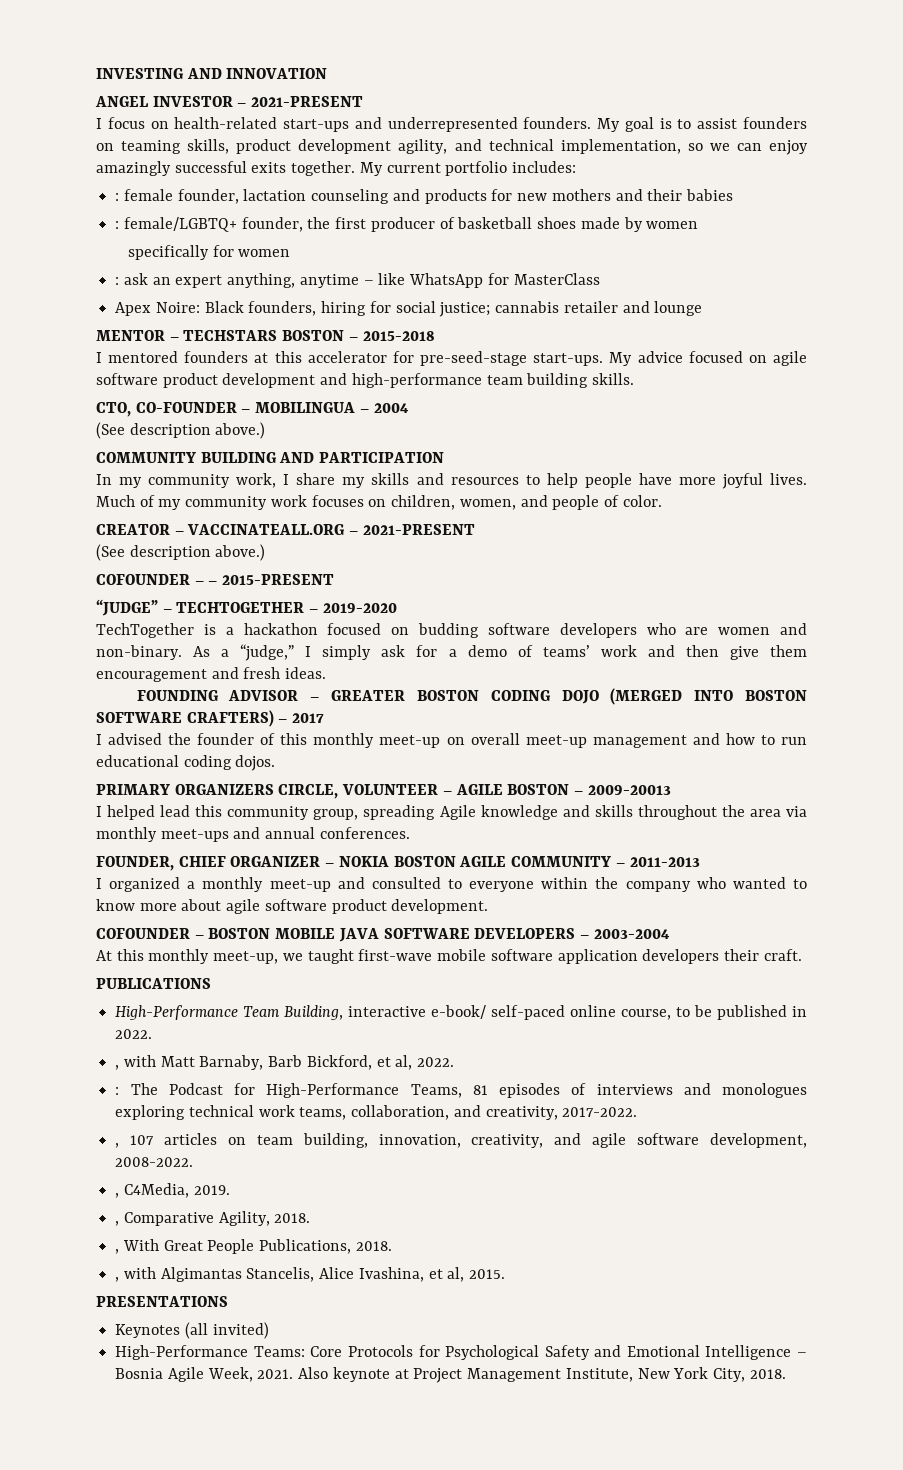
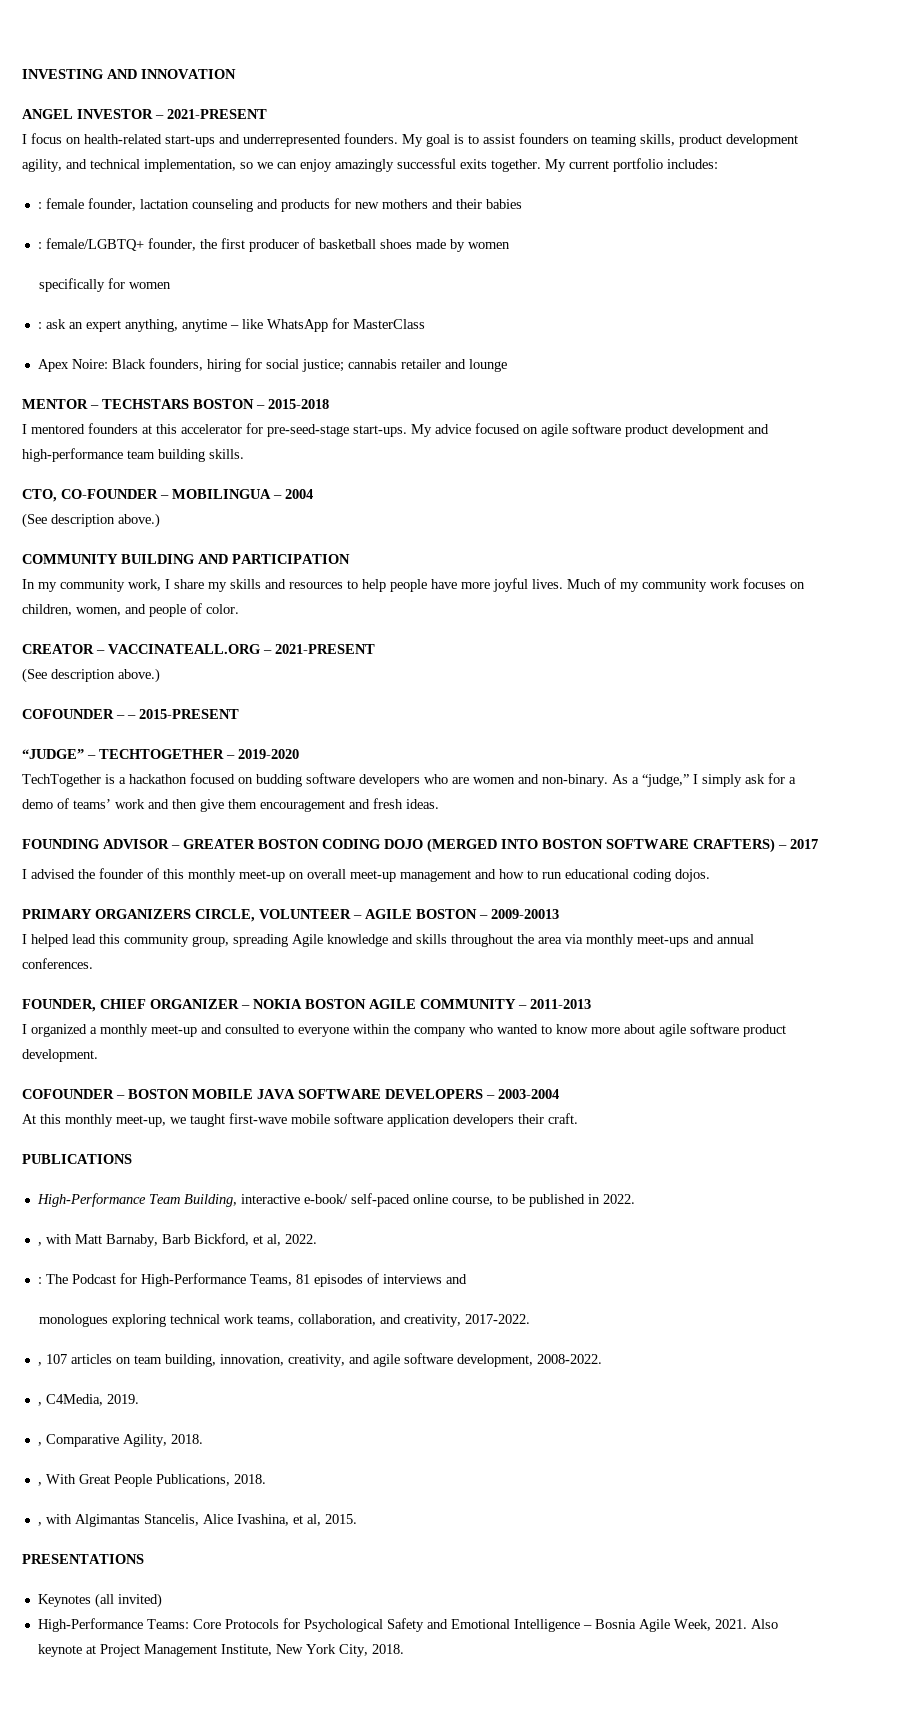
- : The Podcast for High-Performance Teams, 81 episodes of interviews and monologues exploring technical work teams, collaboration, and creativity, 2017-2022.
+ : The Podcast for High-Performance Teams, 81 episodes of interviews and
+ monologues exploring technical work teams, collaboration, and creativity, 2017-2022.

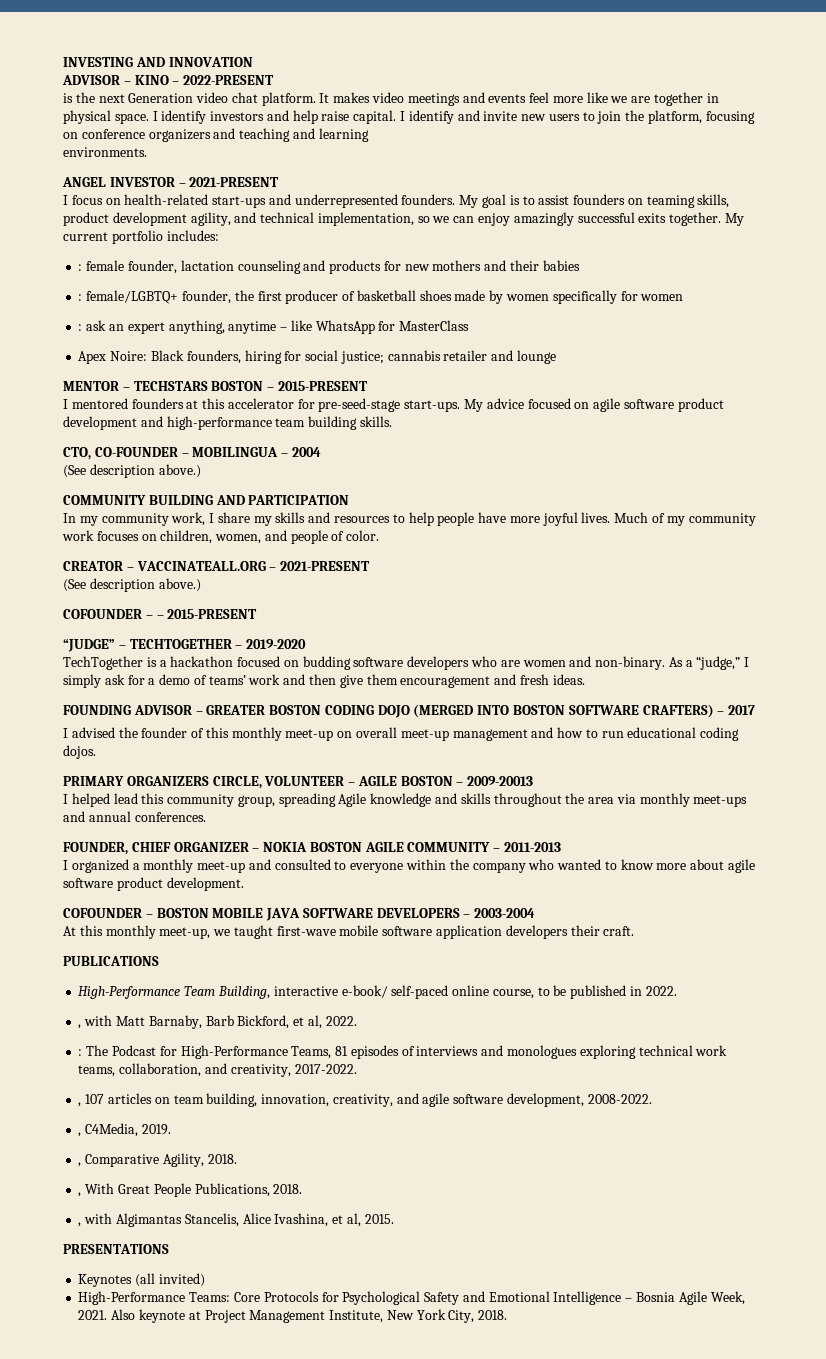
+ ADVISOR – KINO – 2022-PRESENT
+ is the next Generation video chat platform. It makes video meetings and events feel more like we are together in physical space. I identify investors and help raise capital. I identify and invite new users to join the platform, focusing on conference organizers and teaching and learning
+ environments.
- : female/LGBTQ+ founder, the first producer of basketball shoes made by women
- specifically for women
+ : female/LGBTQ+ founder, the first producer of basketball shoes made by women specifically for women
- MENTOR – TECHSTARS BOSTON – 2015-2018
+ MENTOR – TECHSTARS BOSTON – 2015-PRESENT
- : The Podcast for High-Performance Teams, 81 episodes of interviews and
- monologues exploring technical work teams, collaboration, and creativity, 2017-2022.
+ : The Podcast for High-Performance Teams, 81 episodes of interviews and monologues exploring technical work teams, collaboration, and creativity, 2017-2022.

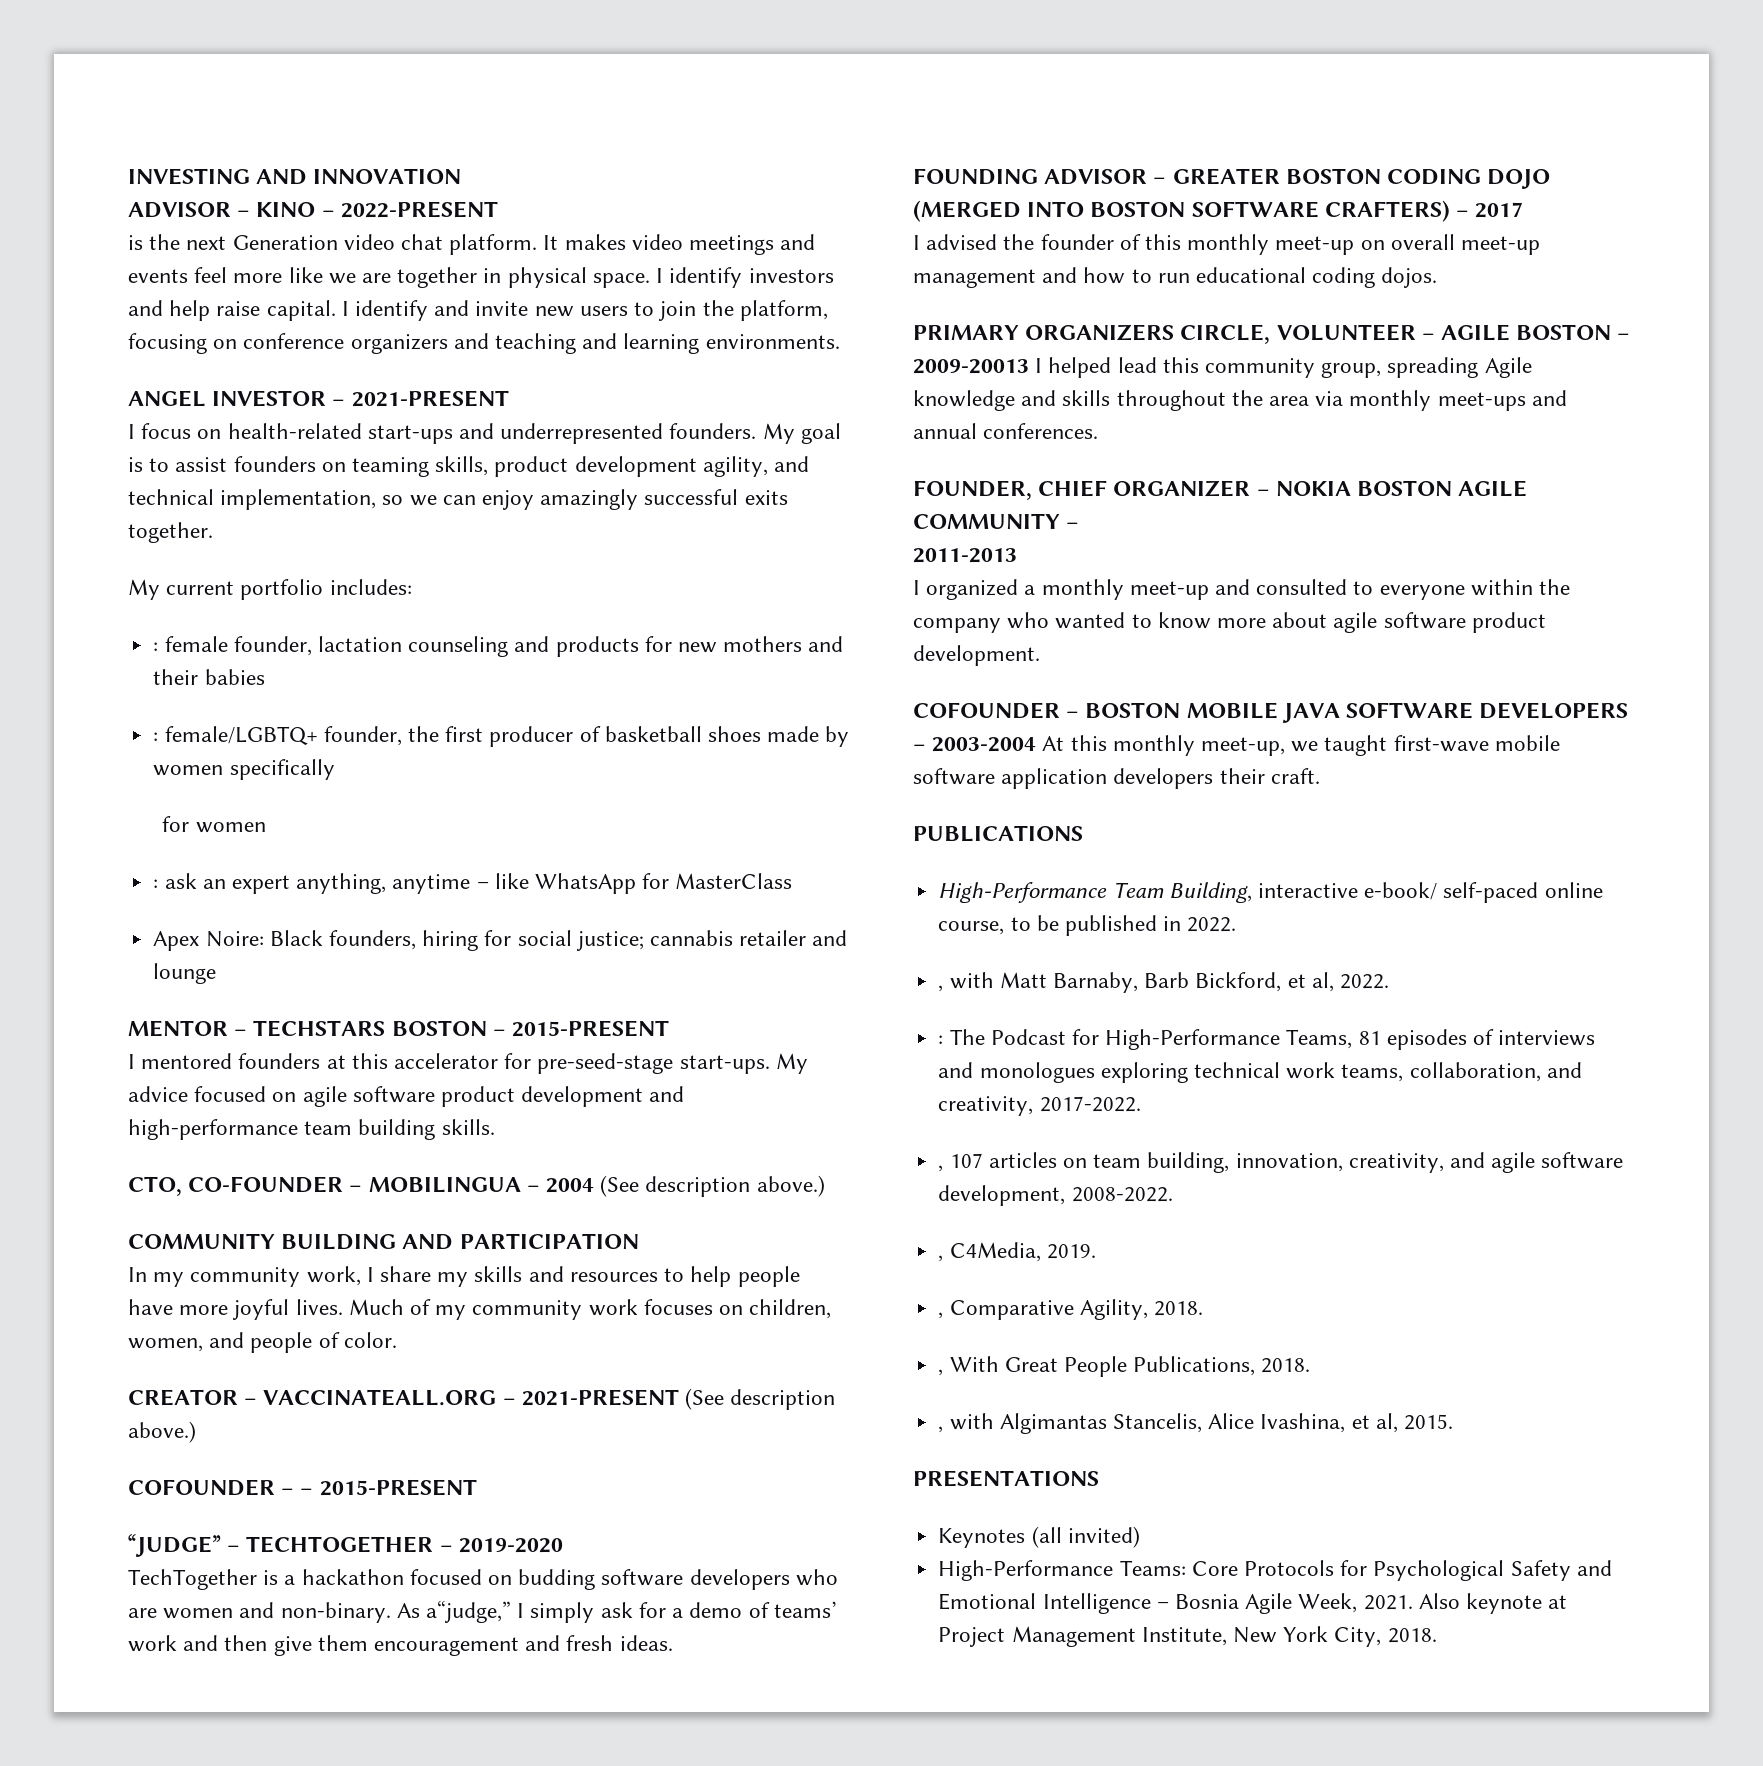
- I identify and invite new users to join the platform, focusing on conference organizers and teaching and learning
- environments.
+ I identify and invite new users to join the platform, focusing on conference organizers and teaching and learning environments.
- My goal is to assist founders on teaming skills, product development agility, and technical implementation, so we can enjoy amazingly successful exits together. My current portfolio includes:
+ My goal is to assist founders on teaming skills, product development agility, and technical implementation, so we can enjoy amazingly successful exits together.
+ My current portfolio includes:
- : female/LGBTQ+ founder, the first producer of basketball shoes made by women specifically for women
+ : female/LGBTQ+ founder, the first producer of basketball shoes made by women specifically
+ for women
- CTO, CO-FOUNDER – MOBILINGUA – 2004
- (See description above.)
+ CTO, CO-FOUNDER – MOBILINGUA – 2004 (See description above.)
- CREATOR – VACCINATEALL.ORG – 2021-PRESENT
- (See description above.)
+ CREATOR – VACCINATEALL.ORG – 2021-PRESENT (See description above.)
- As a “judge,” I simply ask for a demo of teams’ work and then give them encouragement and fresh ideas.
+ As a“judge,” I simply ask for a demo of teams’ work and then give them encouragement and fresh ideas.
- PRIMARY ORGANIZERS CIRCLE, VOLUNTEER – AGILE BOSTON – 2009-20013
- I helped lead this community group, spreading Agile knowledge and skills throughout the area via monthly meet-ups and annual conferences.
+ PRIMARY ORGANIZERS CIRCLE, VOLUNTEER – AGILE BOSTON – 2009-20013 I helped lead this community group, spreading Agile knowledge and skills throughout the area via monthly meet-ups and annual conferences.
- FOUNDER, CHIEF ORGANIZER – NOKIA BOSTON AGILE COMMUNITY – 2011-2013
+ FOUNDER, CHIEF ORGANIZER – NOKIA BOSTON AGILE COMMUNITY –
+ 2011-2013
- COFOUNDER – BOSTON MOBILE JAVA SOFTWARE DEVELOPERS – 2003-2004
- At this monthly meet-up, we taught first-wave mobile software application developers their craft.
+ COFOUNDER – BOSTON MOBILE JAVA SOFTWARE DEVELOPERS – 2003-2004 At this monthly meet-up, we taught first-wave mobile software application developers their craft.

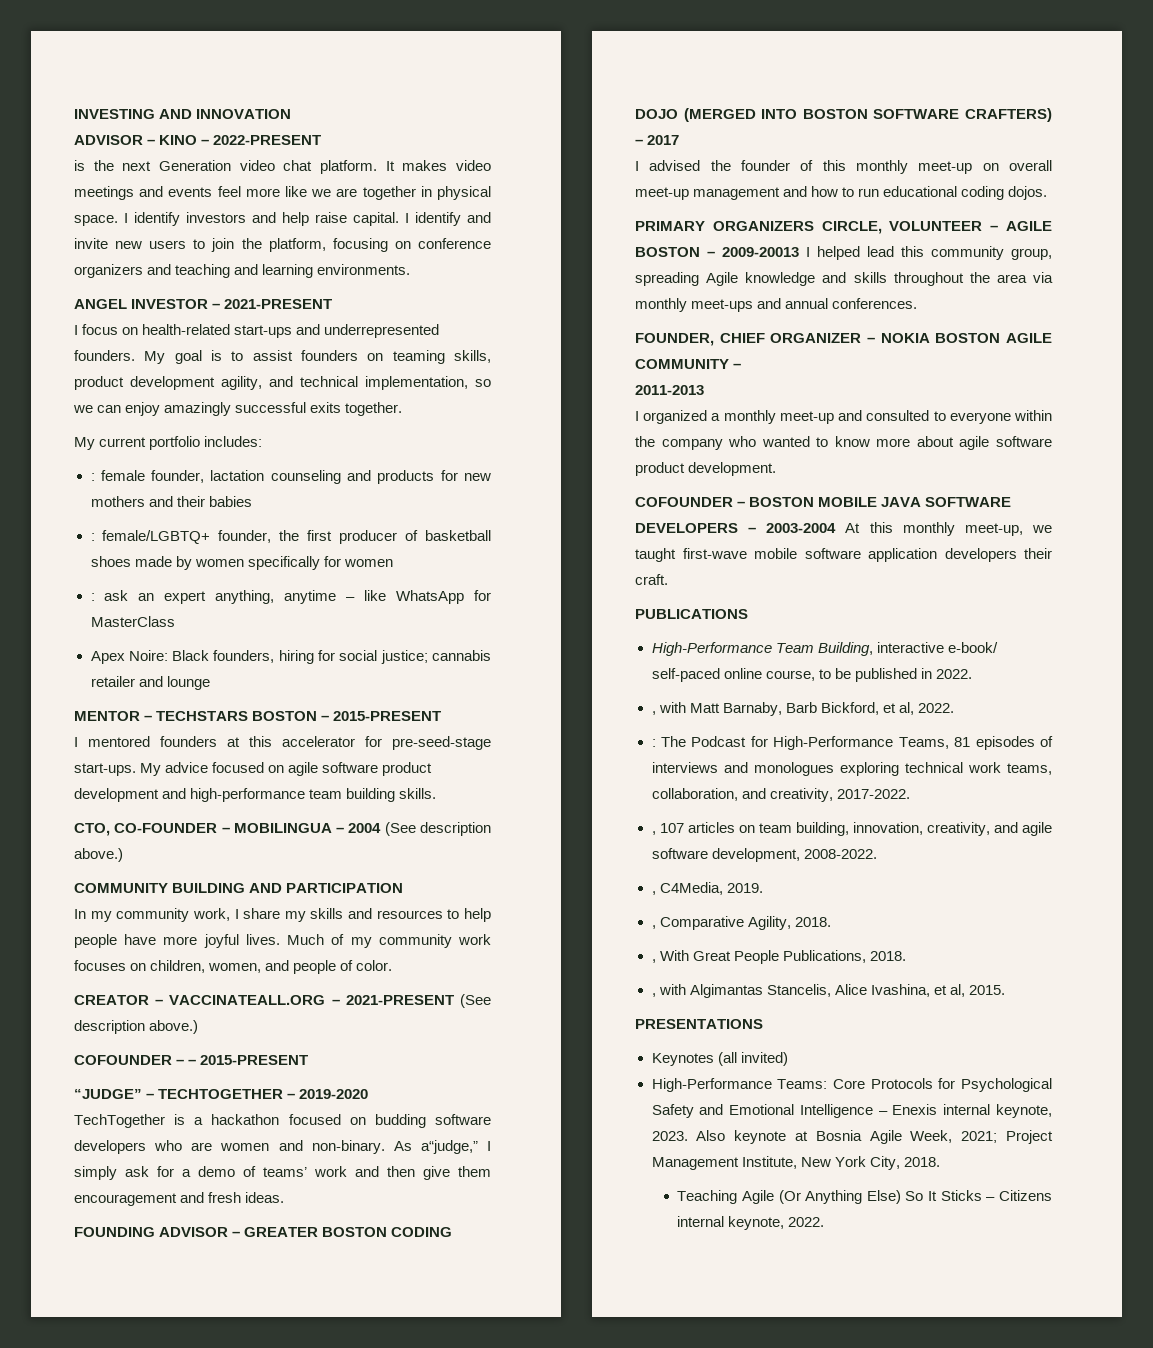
- : female/LGBTQ+ founder, the first producer of basketball shoes made by women specifically
- for women
+ : female/LGBTQ+ founder, the first producer of basketball shoes made by women specifically for women
- High-Performance Teams: Core Protocols for Psychological Safety and Emotional Intelligence – Bosnia Agile Week, 2021. Also keynote at Project Management Institute, New York City, 2018.
+ High-Performance Teams: Core Protocols for Psychological Safety and Emotional Intelligence – Enexis internal keynote, 2023. Also keynote at Bosnia Agile Week, 2021; Project Management Institute, New York City, 2018.
+ Teaching Agile (Or Anything Else) So It Sticks – Citizens internal keynote, 2022.

